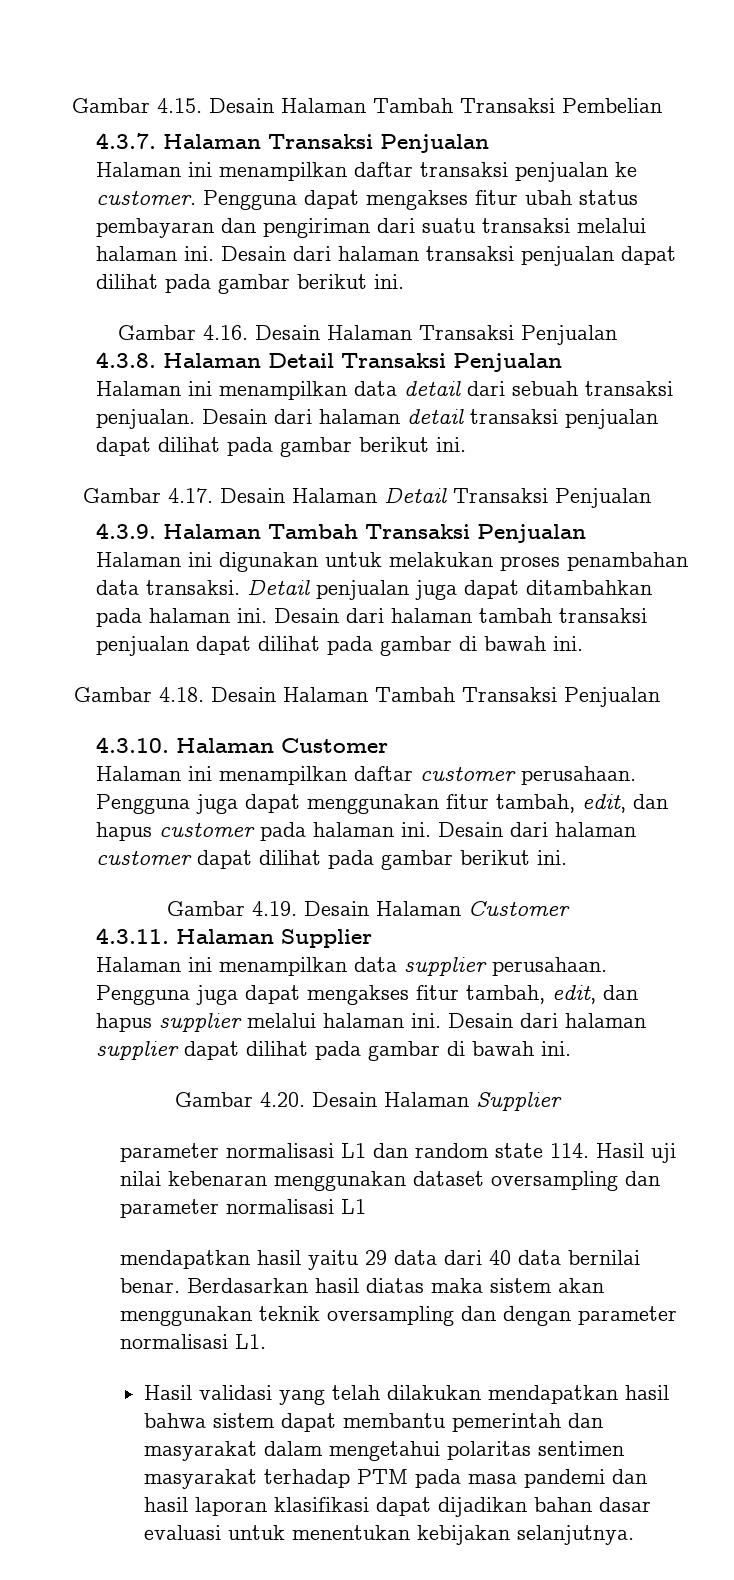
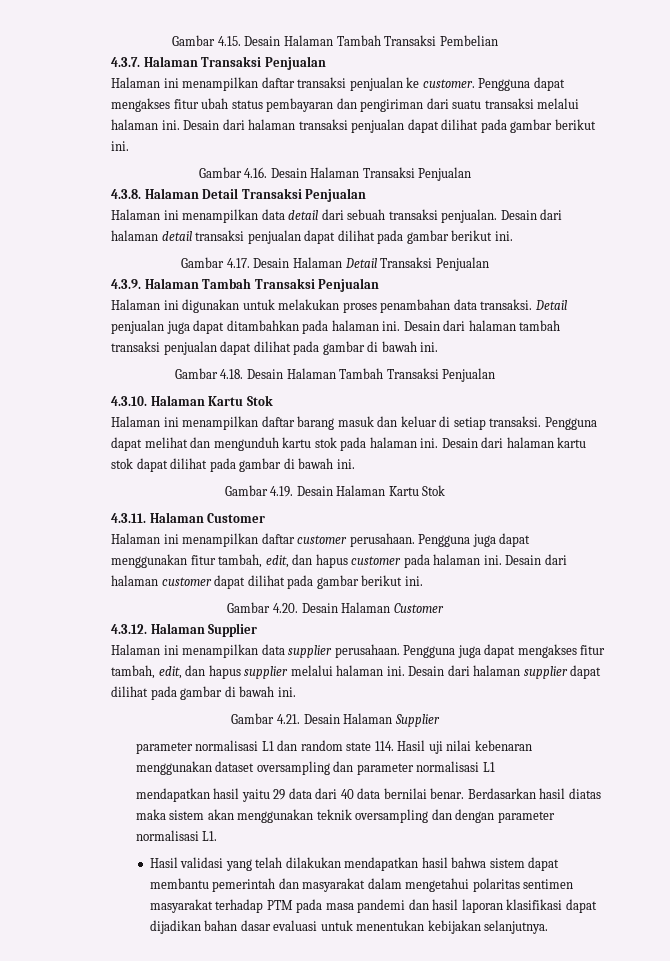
- 4.3.10. Halaman Customer
+ 4.3.10. Halaman Kartu Stok
+ Halaman ini menampilkan daftar barang masuk dan keluar di setiap transaksi. Pengguna dapat melihat dan mengunduh kartu stok pada halaman ini. Desain dari halaman kartu stok dapat dilihat pada gambar di bawah ini.
+ Gambar 4.19. Desain Halaman Kartu Stok
+ 4.3.11. Halaman Customer
- Gambar 4.19. Desain Halaman Customer
+ Gambar 4.20. Desain Halaman Customer
- 4.3.11. Halaman Supplier
+ 4.3.12. Halaman Supplier
- Gambar 4.20. Desain Halaman Supplier
+ Gambar 4.21. Desain Halaman Supplier

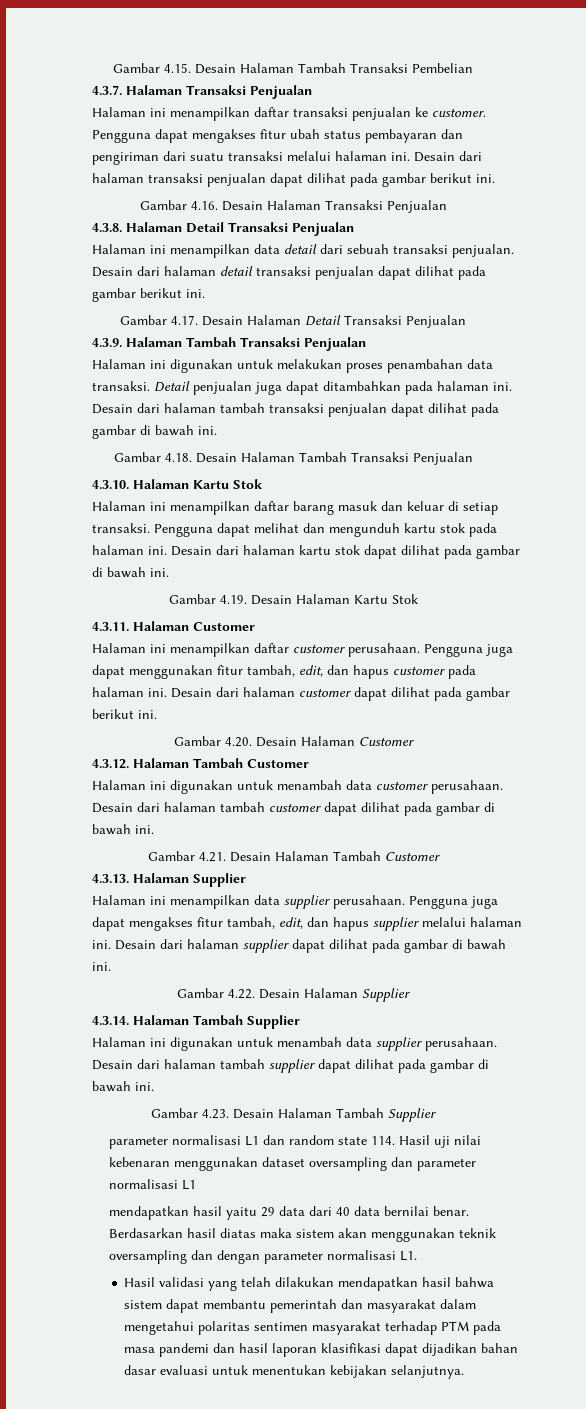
- 4.3.12. Halaman Supplier
+ 4.3.12. Halaman Tambah Customer
+ Halaman ini digunakan untuk menambah data customer perusahaan. Desain dari halaman tambah customer dapat dilihat pada gambar di bawah ini.
+ Gambar 4.21. Desain Halaman Tambah Customer
+ 4.3.13. Halaman Supplier
- Gambar 4.21. Desain Halaman Supplier
+ Gambar 4.22. Desain Halaman Supplier
+ 4.3.14. Halaman Tambah Supplier
+ Halaman ini digunakan untuk menambah data supplier perusahaan. Desain dari halaman tambah supplier dapat dilihat pada gambar di bawah ini.
+ Gambar 4.23. Desain Halaman Tambah Supplier

